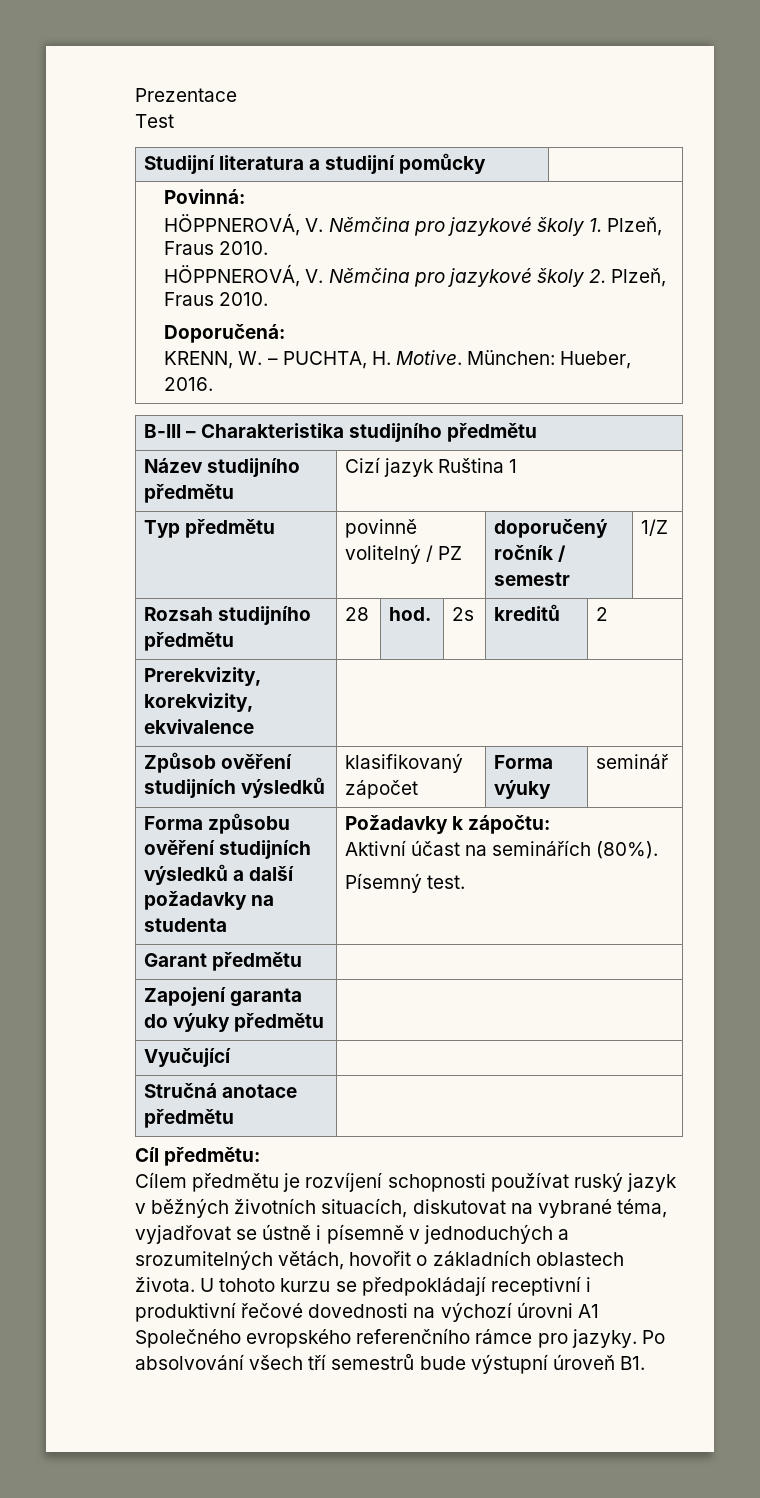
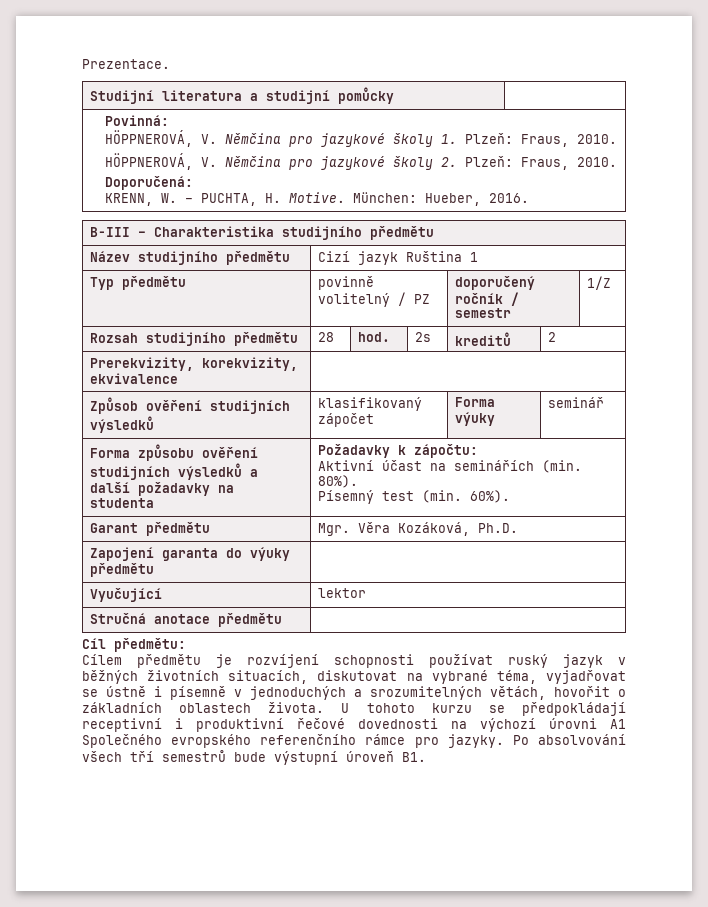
- Prezentace
- Test
+ Prezentace.
  Povinná:
- HÖPPNEROVÁ, V. Němčina pro jazykové školy 1. Plzeň, Fraus 2010.
- HÖPPNEROVÁ, V. Němčina pro jazykové školy 2. Plzeň, Fraus 2010.
+ HÖPPNEROVÁ, V. Němčina pro jazykové školy 1. Plzeň: Fraus, 2010.
+ HÖPPNEROVÁ, V. Němčina pro jazykové školy 2. Plzeň: Fraus, 2010.
  Forma způsobu ověření studijních výsledků a další požadavky na studenta | Požadavky k zápočtu:
- Aktivní účast na seminářích (80%).
- Písemný test.
+ Aktivní účast na seminářích (min. 80%).
+ Písemný test (min. 60%).
- Garant předmětu |
+ Garant předmětu | Mgr. Věra Kozáková, Ph.D.
- Vyučující |
+ Vyučující | lektor

